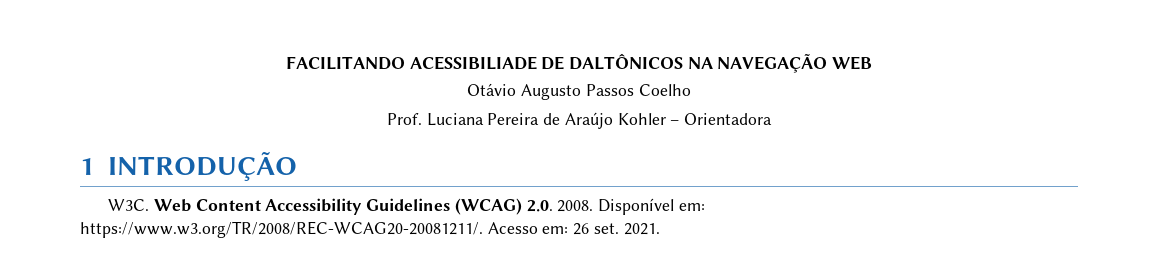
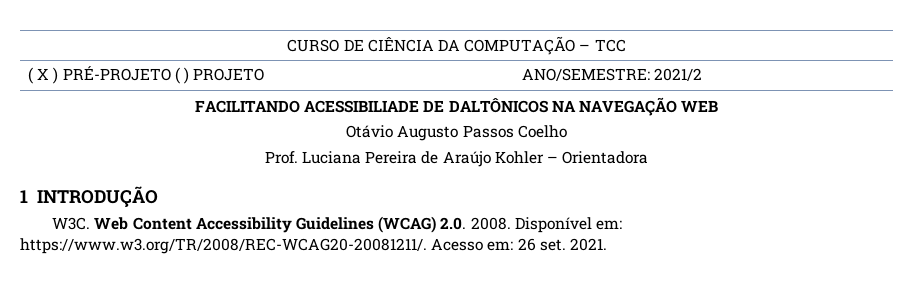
+ CURSO DE CIÊNCIA DA COMPUTAÇÃO – TCC
+ ( X ) PRÉ-PROJETO ( ) PROJETO | ANO/SEMESTRE: 2021/2

